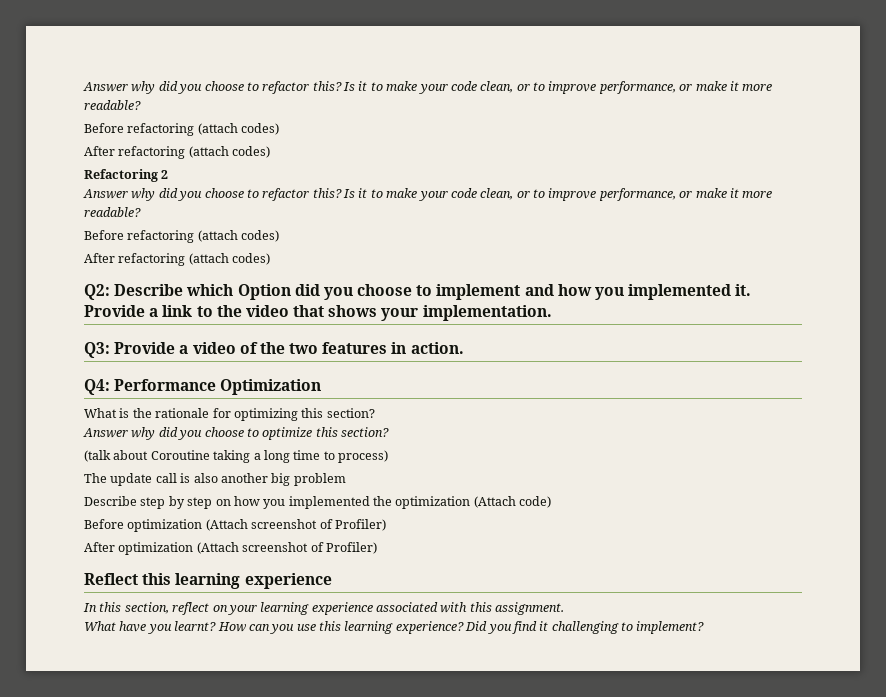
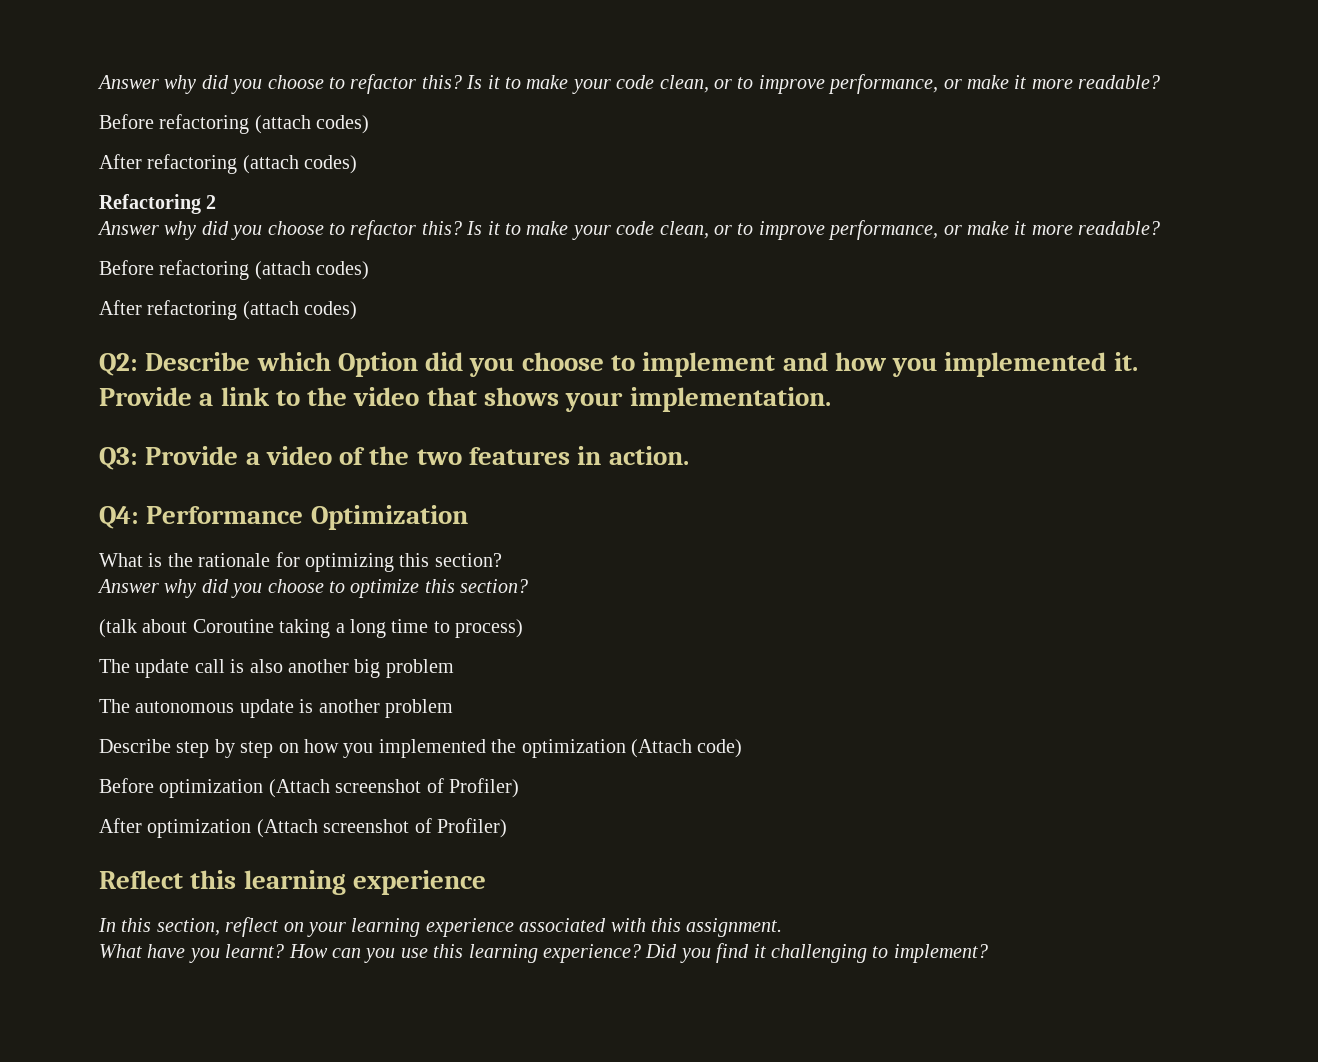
+ The autonomous update is another problem

